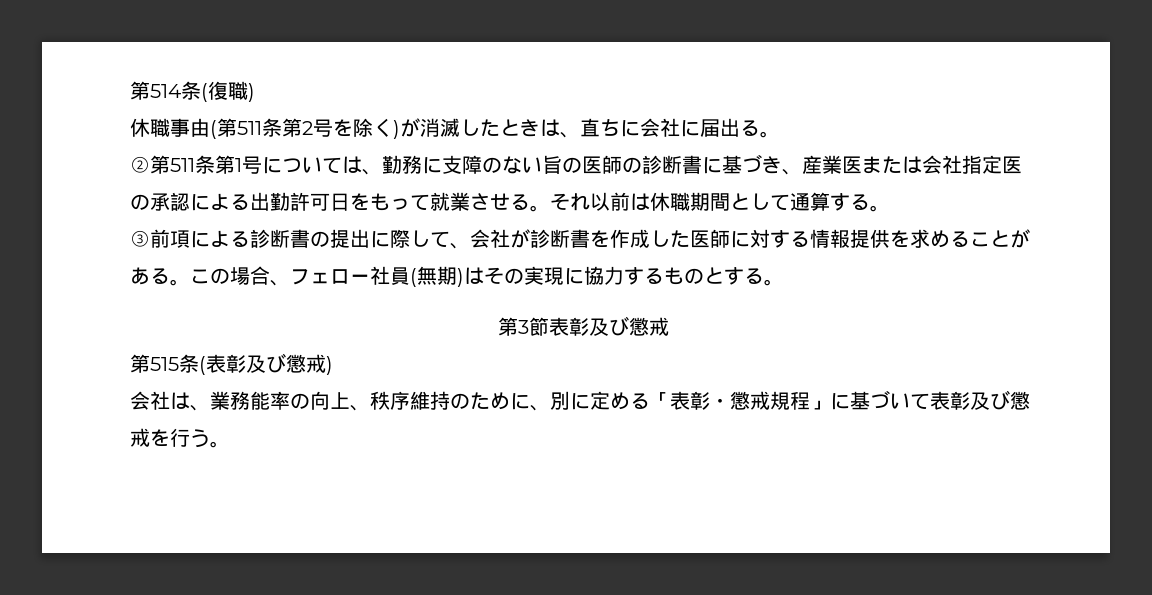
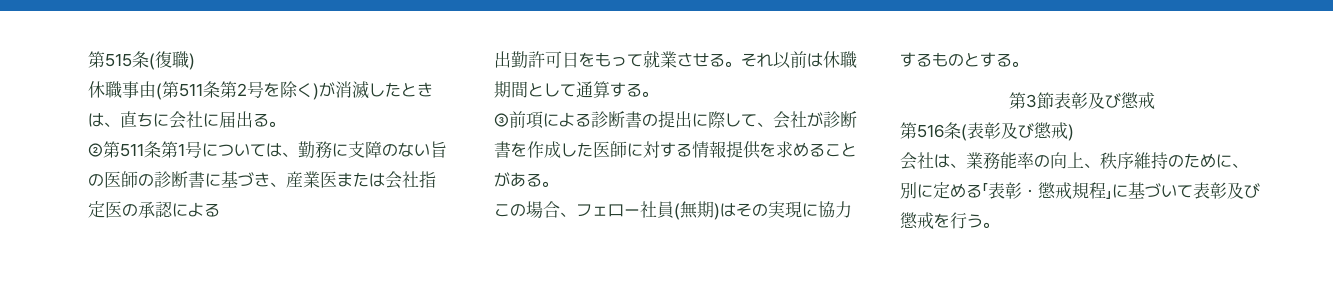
- 第514条(復職)
+ 第515条(復職)
- ②第511条第1号については、勤務に支障のない旨の医師の診断書に基づき、産業医または会社指定医の承認による出勤許可日をもって就業させる。
+ ②第511条第1号については、勤務に支障のない旨の医師の診断書に基づき、産業医または会社指定医の承認による
+ 出勤許可日をもって就業させる。
- ③前項による診断書の提出に際して、会社が診断書を作成した医師に対する情報提供を求めることがある。この場合、フェロー社員(無期)はその実現に協力するものとする。
+ ③前項による診断書の提出に際して、会社が診断書を作成した医師に対する情報提供を求めることがある。
+ この場合、フェロー社員(無期)はその実現に協力するものとする。
- 第515条(表彰及び懲戒)
+ 第516条(表彰及び懲戒)

